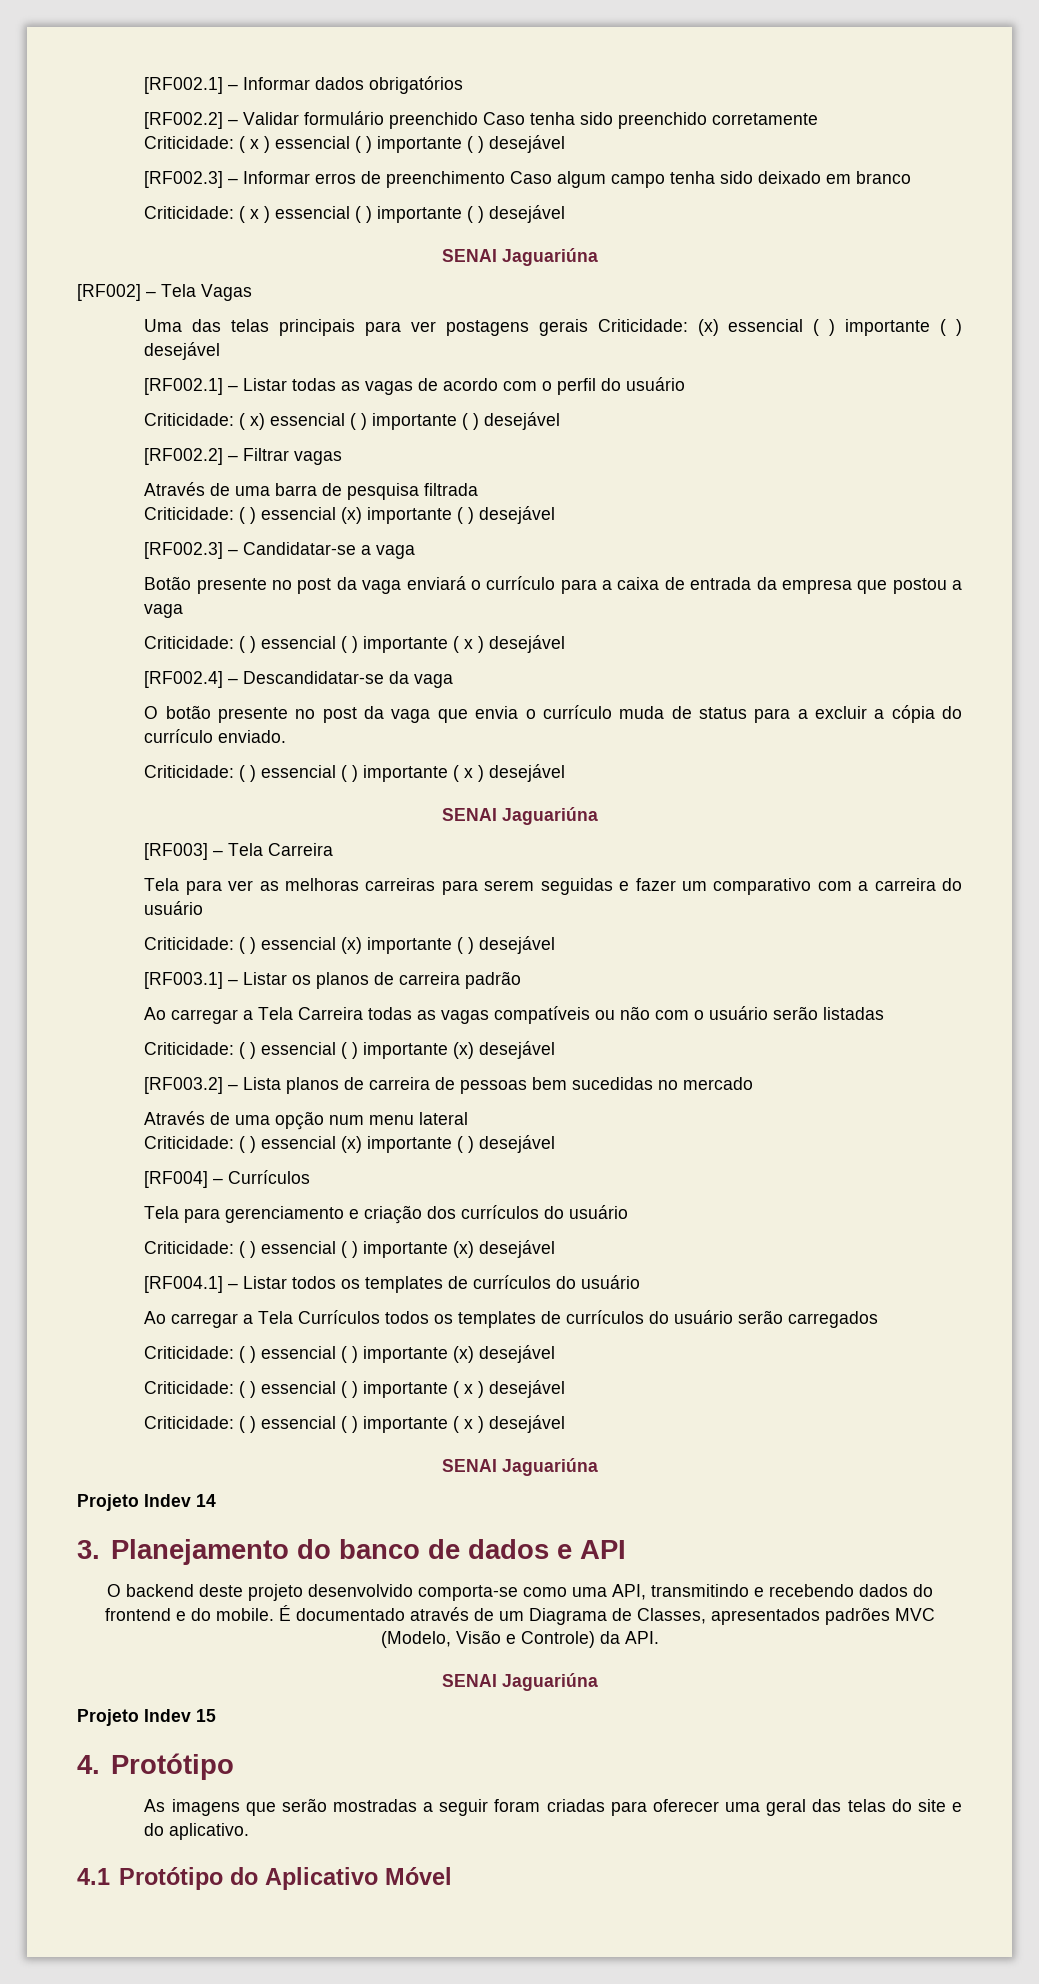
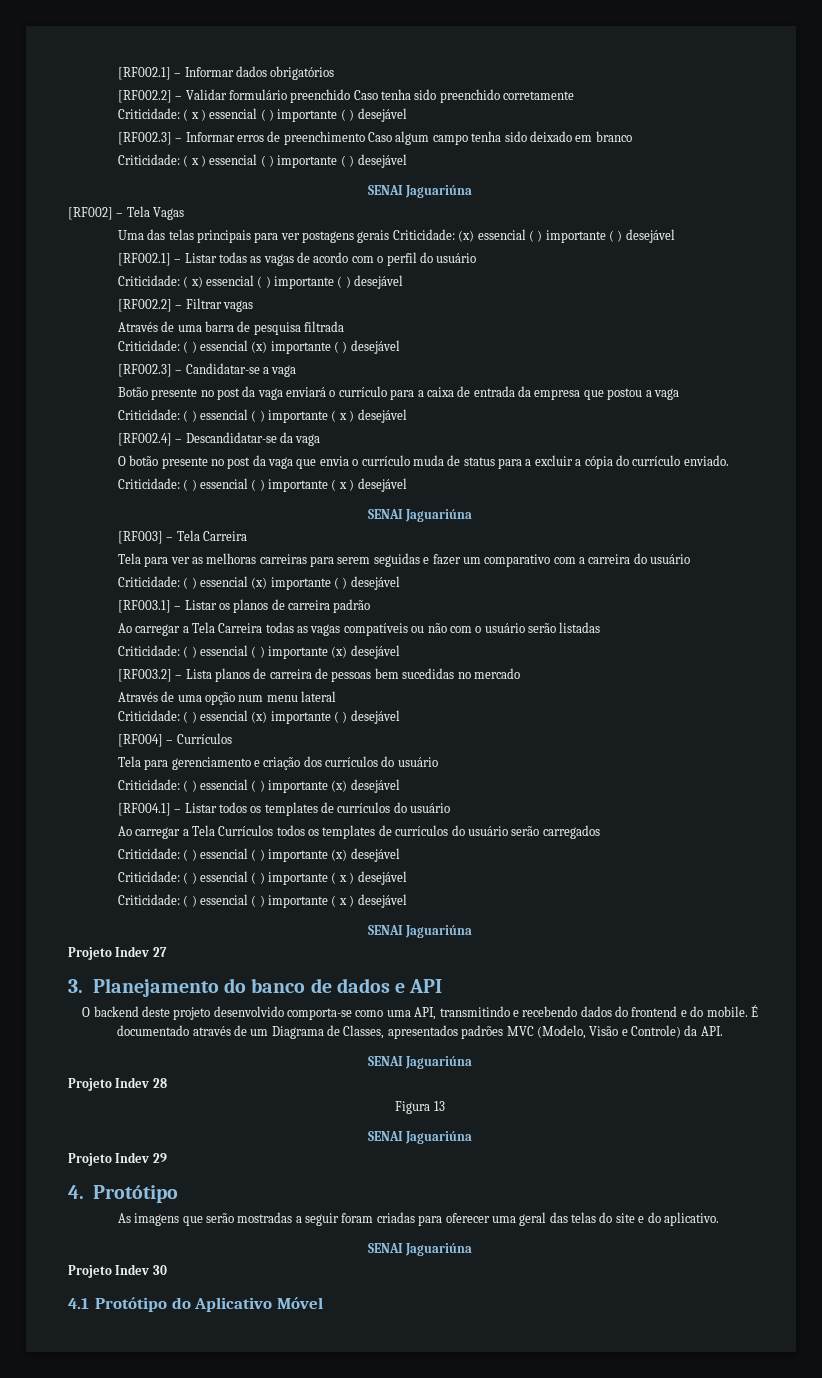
- Projeto Indev 14
+ Projeto Indev 27
- Projeto Indev 15
+ Projeto Indev 28
+ Figura 13
+ SENAI Jaguariúna
+ Projeto Indev 29
  As imagens que serão mostradas a seguir foram criadas para oferecer uma geral das telas do site e do aplicativo.
+ SENAI Jaguariúna
+ Projeto Indev 30

